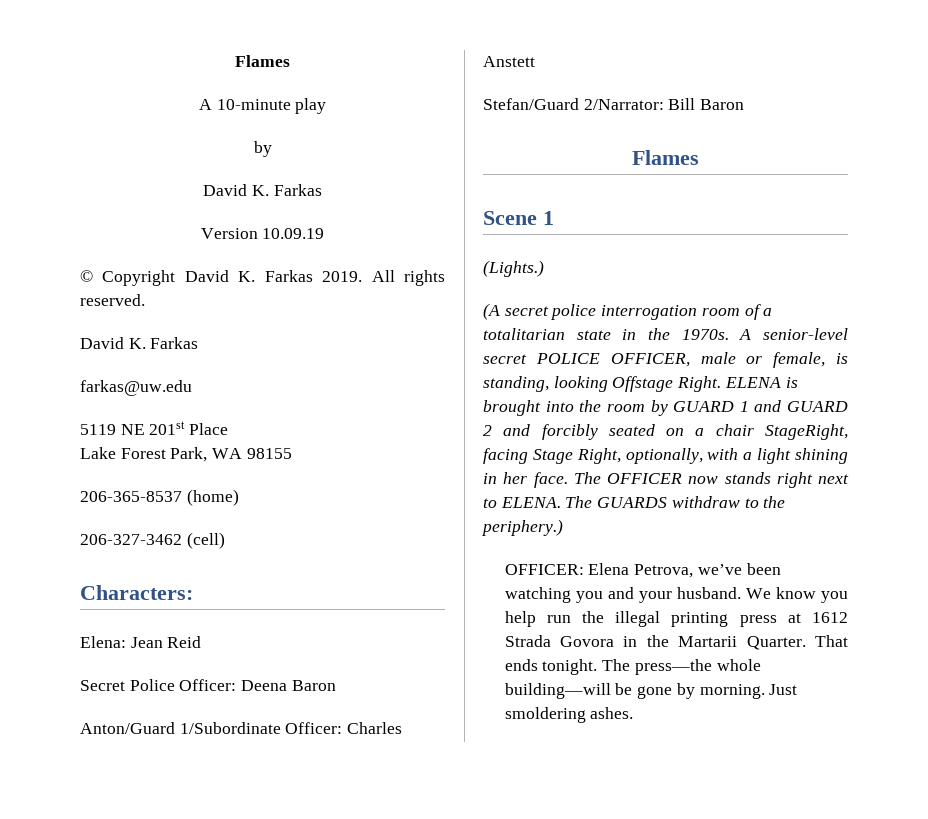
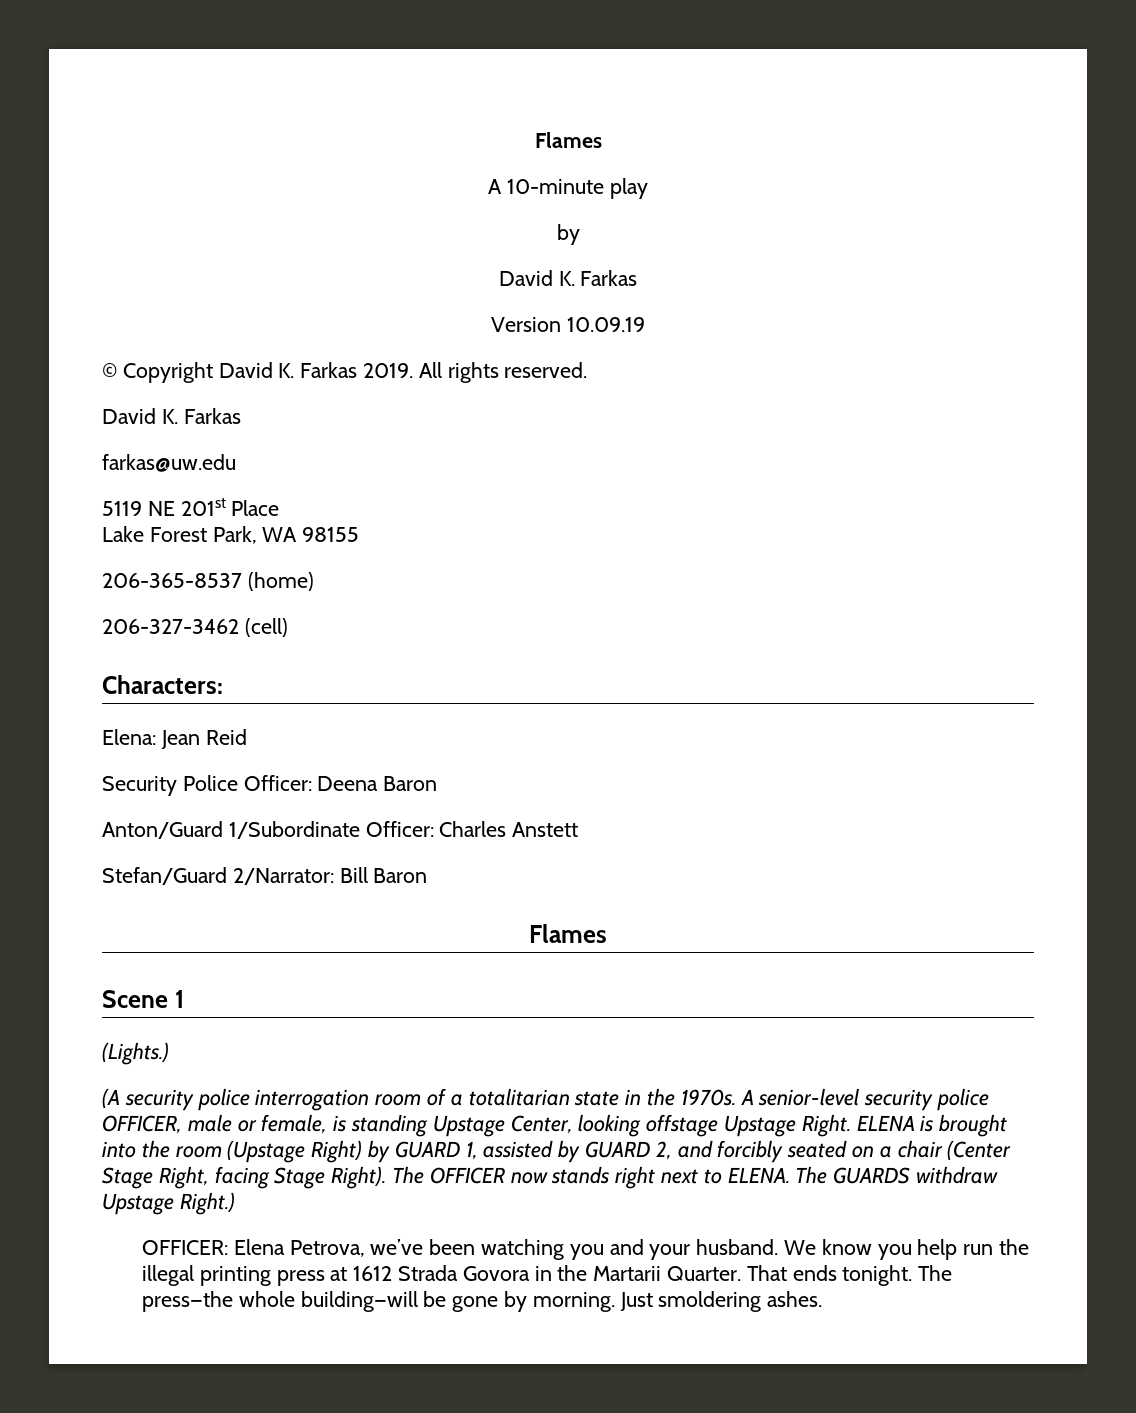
- Secret Police Officer: Deena Baron
+ Security Police Officer: Deena Baron
- (A secret police interrogation room of a totalitarian state in the 1970s.
+ (A security police interrogation room of a totalitarian state in the 1970s.
- A senior-level secret POLICE OFFICER, male or female, is standing, looking Offstage Right.
+ A senior-level security police OFFICER, male or female, is standing Upstage Center, looking offstage Upstage Right.
- ELENA is brought into the room by GUARD 1 and GUARD 2 and forcibly seated on a chair StageRight, facing Stage Right, optionally, with a light shining in her face.
+ ELENA is brought into the room (Upstage Right) by GUARD 1, assisted by GUARD 2, and forcibly seated on a chair (Center Stage Right, facing Stage Right).
- The GUARDS withdraw to the periphery.)
+ The GUARDS withdraw Upstage Right.)

